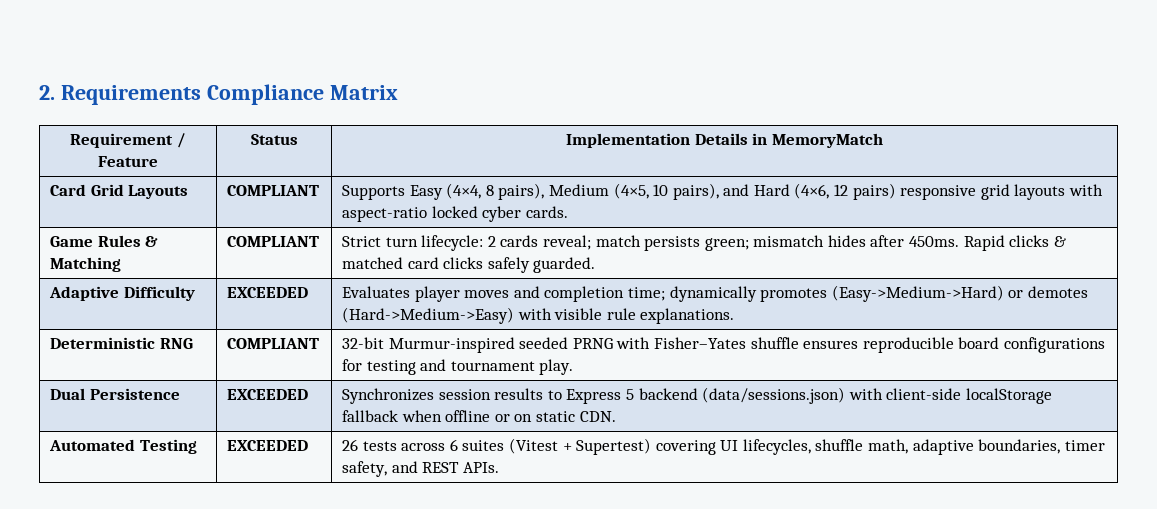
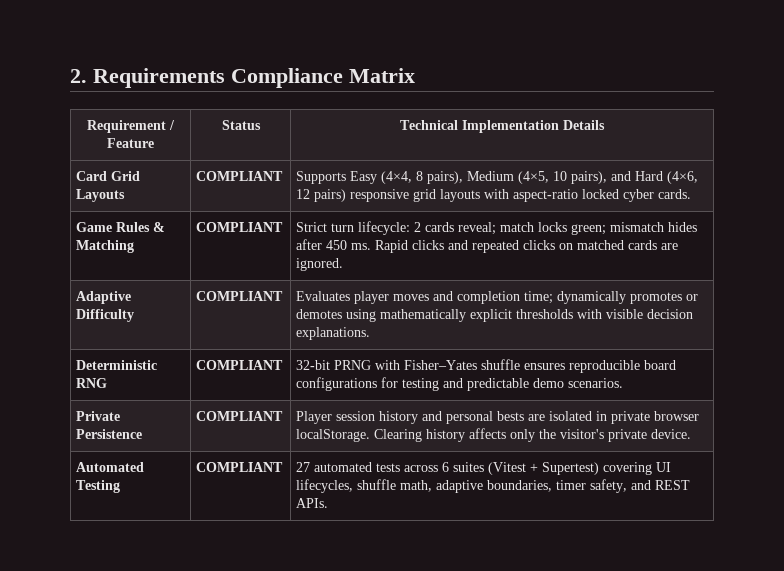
- Requirement / Feature | Status | Implementation Details in MemoryMatch
+ Requirement / Feature | Status | Technical Implementation Details
- Game Rules & Matching | COMPLIANT | Strict turn lifecycle: 2 cards reveal; match persists green; mismatch hides after 450ms. Rapid clicks & matched card clicks safely guarded.
+ Game Rules & Matching | COMPLIANT | Strict turn lifecycle: 2 cards reveal; match locks green; mismatch hides after 450 ms. Rapid clicks and repeated clicks on matched cards are ignored.
- Adaptive Difficulty | EXCEEDED | Evaluates player moves and completion time; dynamically promotes (Easy->Medium->Hard) or demotes (Hard->Medium->Easy) with visible rule explanations.
+ Adaptive Difficulty | COMPLIANT | Evaluates player moves and completion time; dynamically promotes or demotes using mathematically explicit thresholds with visible decision explanations.
- Deterministic RNG | COMPLIANT | 32-bit Murmur-inspired seeded PRNG with Fisher–Yates shuffle ensures reproducible board configurations for testing and tournament play.
- Dual Persistence | EXCEEDED | Synchronizes session results to Express 5 backend (data/sessions.json) with client-side localStorage fallback when offline or on static CDN.
+ Deterministic RNG | COMPLIANT | 32-bit PRNG with Fisher–Yates shuffle ensures reproducible board configurations for testing and predictable demo scenarios.
+ Private Persistence | COMPLIANT | Player session history and personal bests are isolated in private browser localStorage. Clearing history affects only the visitor's private device.
- Automated Testing | EXCEEDED | 26 tests across 6 suites (Vitest + Supertest) covering UI lifecycles, shuffle math, adaptive boundaries, timer safety, and REST APIs.
+ Automated Testing | COMPLIANT | 27 automated tests across 6 suites (Vitest + Supertest) covering UI lifecycles, shuffle math, adaptive boundaries, timer safety, and REST APIs.

